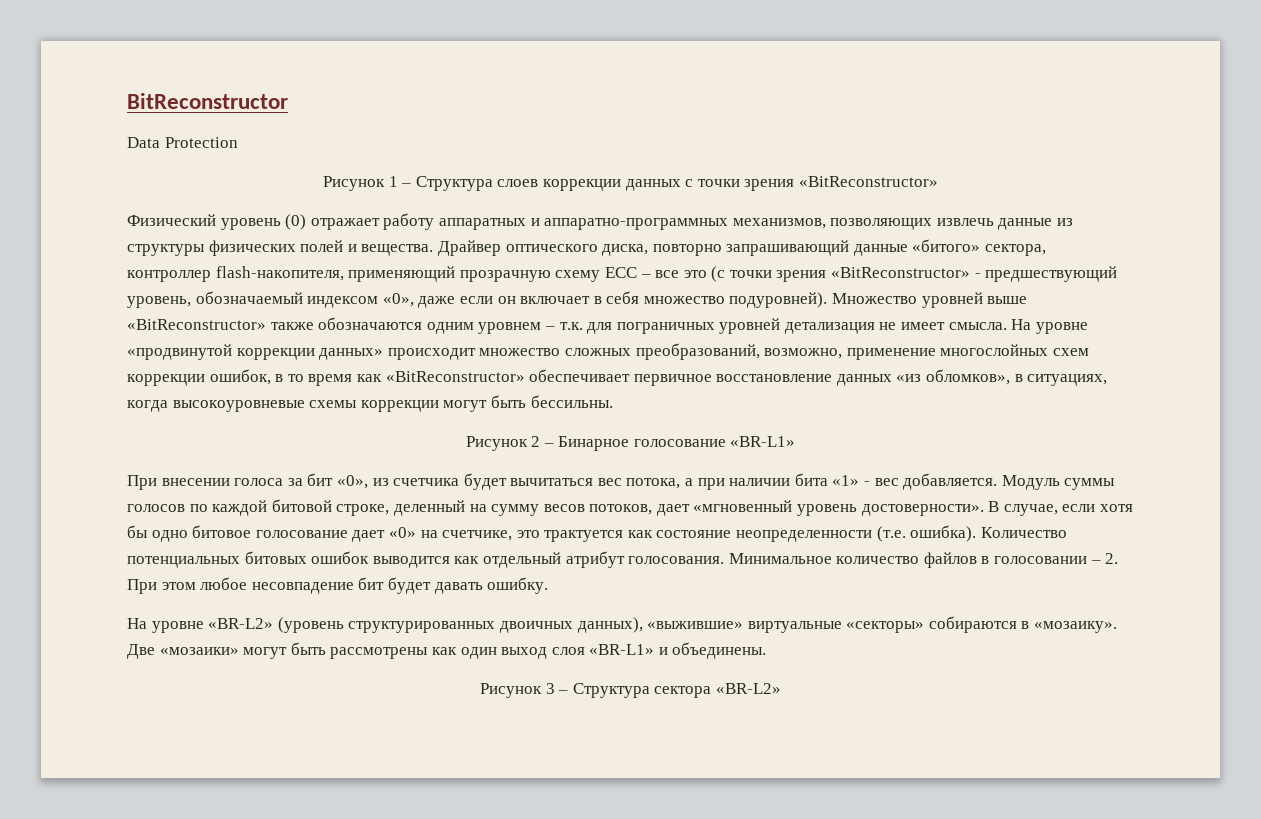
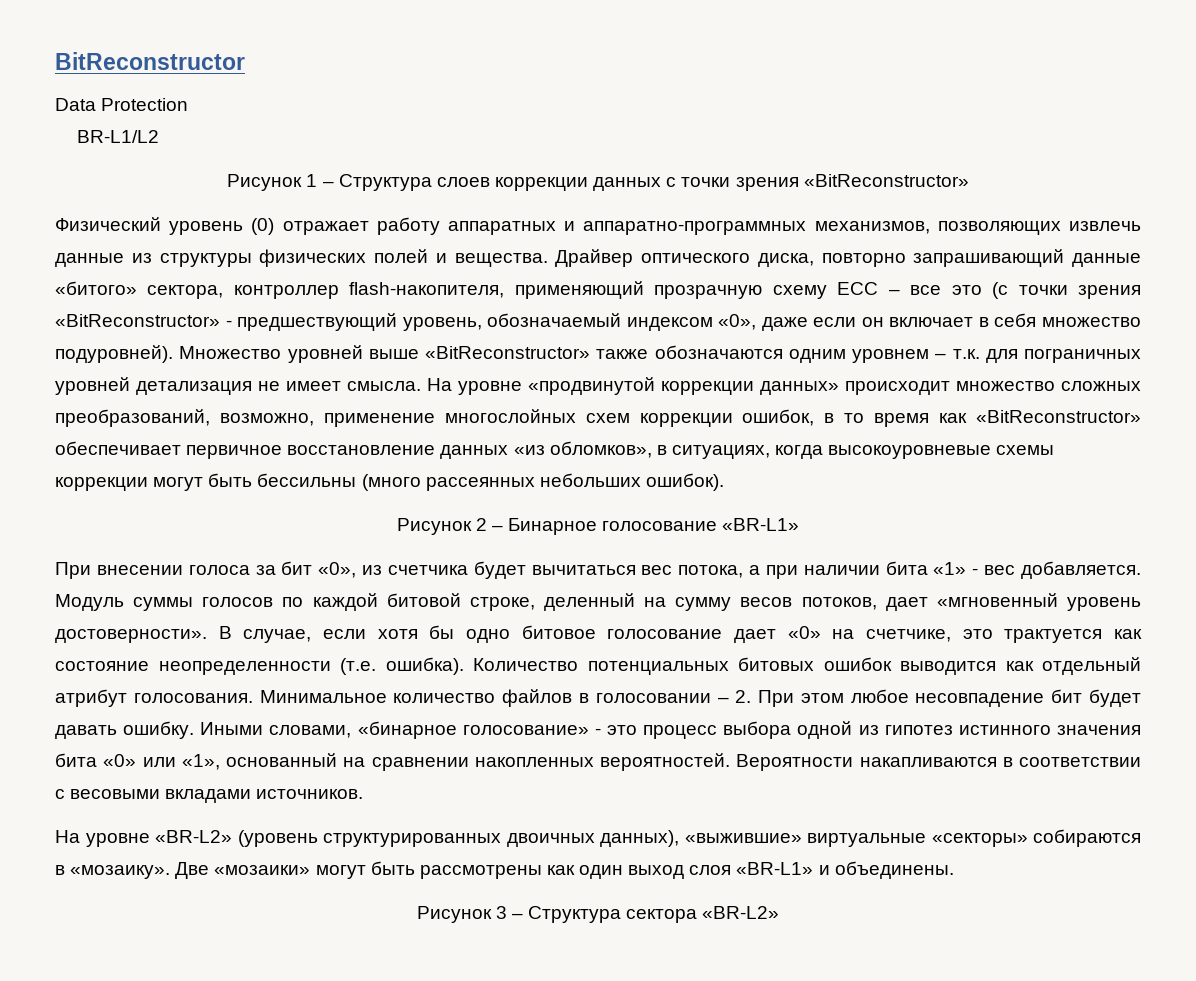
+ BR-L1/L2
- На уровне «продвинутой коррекции данных» происходит множество сложных преобразований, возможно, применение многослойных схем коррекции ошибок, в то время как «BitReconstructor» обеспечивает первичное восстановление данных «из обломков», в ситуациях, когда высокоуровневые схемы коррекции могут быть бессильны.
+ На уровне «продвинутой коррекции данных» происходит множество сложных преобразований, возможно, применение многослойных схем коррекции ошибок, в то время как «BitReconstructor» обеспечивает первичное восстановление данных «из обломков», в ситуациях, когда высокоуровневые схемы коррекции могут быть бессильны (много рассеянных небольших ошибок).
+ Иными словами, «бинарное голосование» - это процесс выбора одной из гипотез истинного значения бита «0» или «1», основанный на сравнении накопленных вероятностей. Вероятности накапливаются в соответствии с весовыми вкладами источников.

